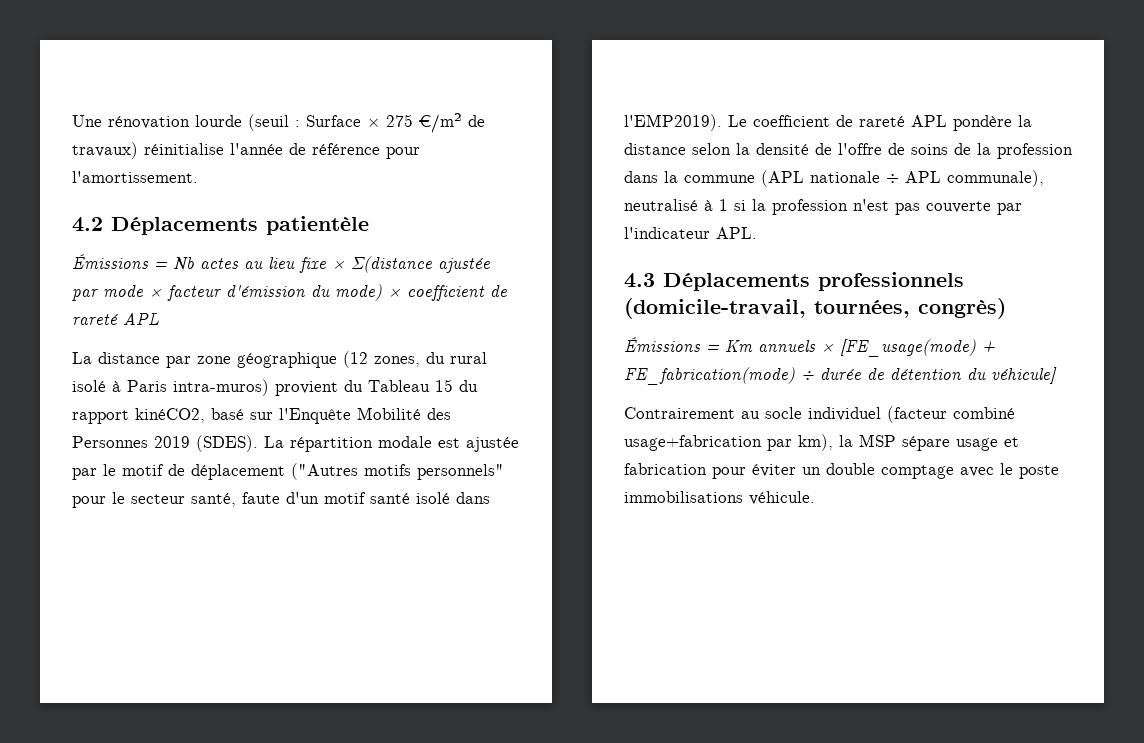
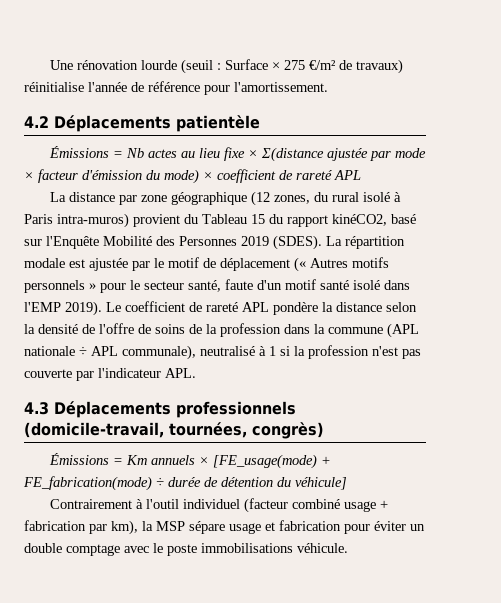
- La répartition modale est ajustée par le motif de déplacement ("Autres motifs personnels" pour le secteur santé, faute d'un motif santé isolé dans l'EMP2019).
+ La répartition modale est ajustée par le motif de déplacement (« Autres motifs personnels » pour le secteur santé, faute d'un motif santé isolé dans l'EMP 2019).
- Contrairement au socle individuel (facteur combiné usage+fabrication par km), la MSP sépare usage et fabrication pour éviter un double comptage avec le poste immobilisations véhicule.
+ Contrairement à l'outil individuel (facteur combiné usage + fabrication par km), la MSP sépare usage et fabrication pour éviter un double comptage avec le poste immobilisations véhicule.

